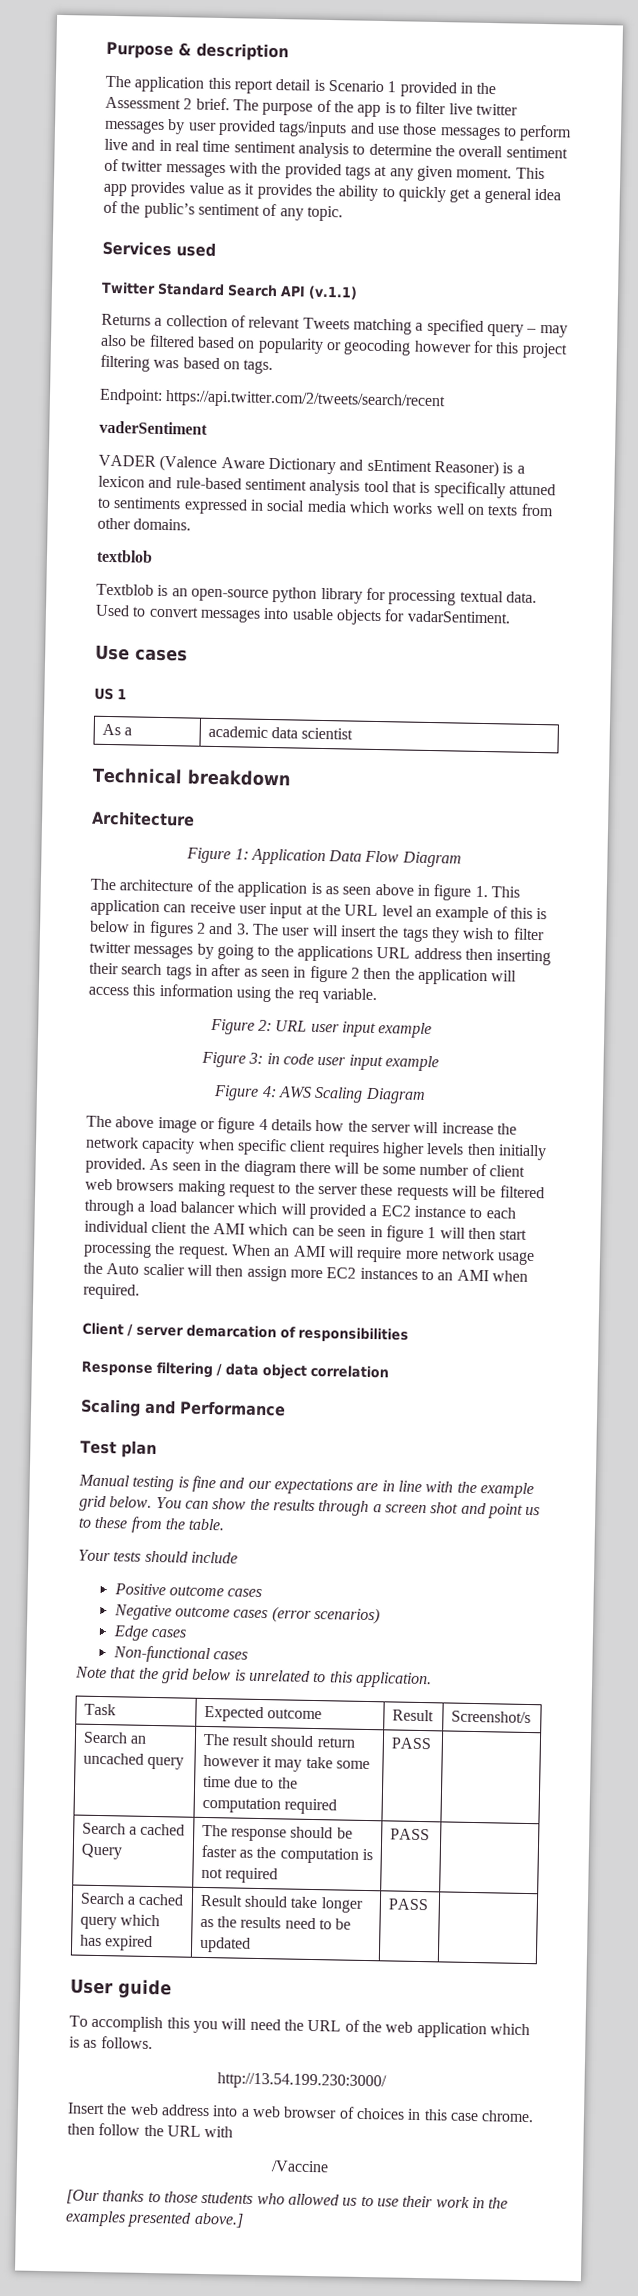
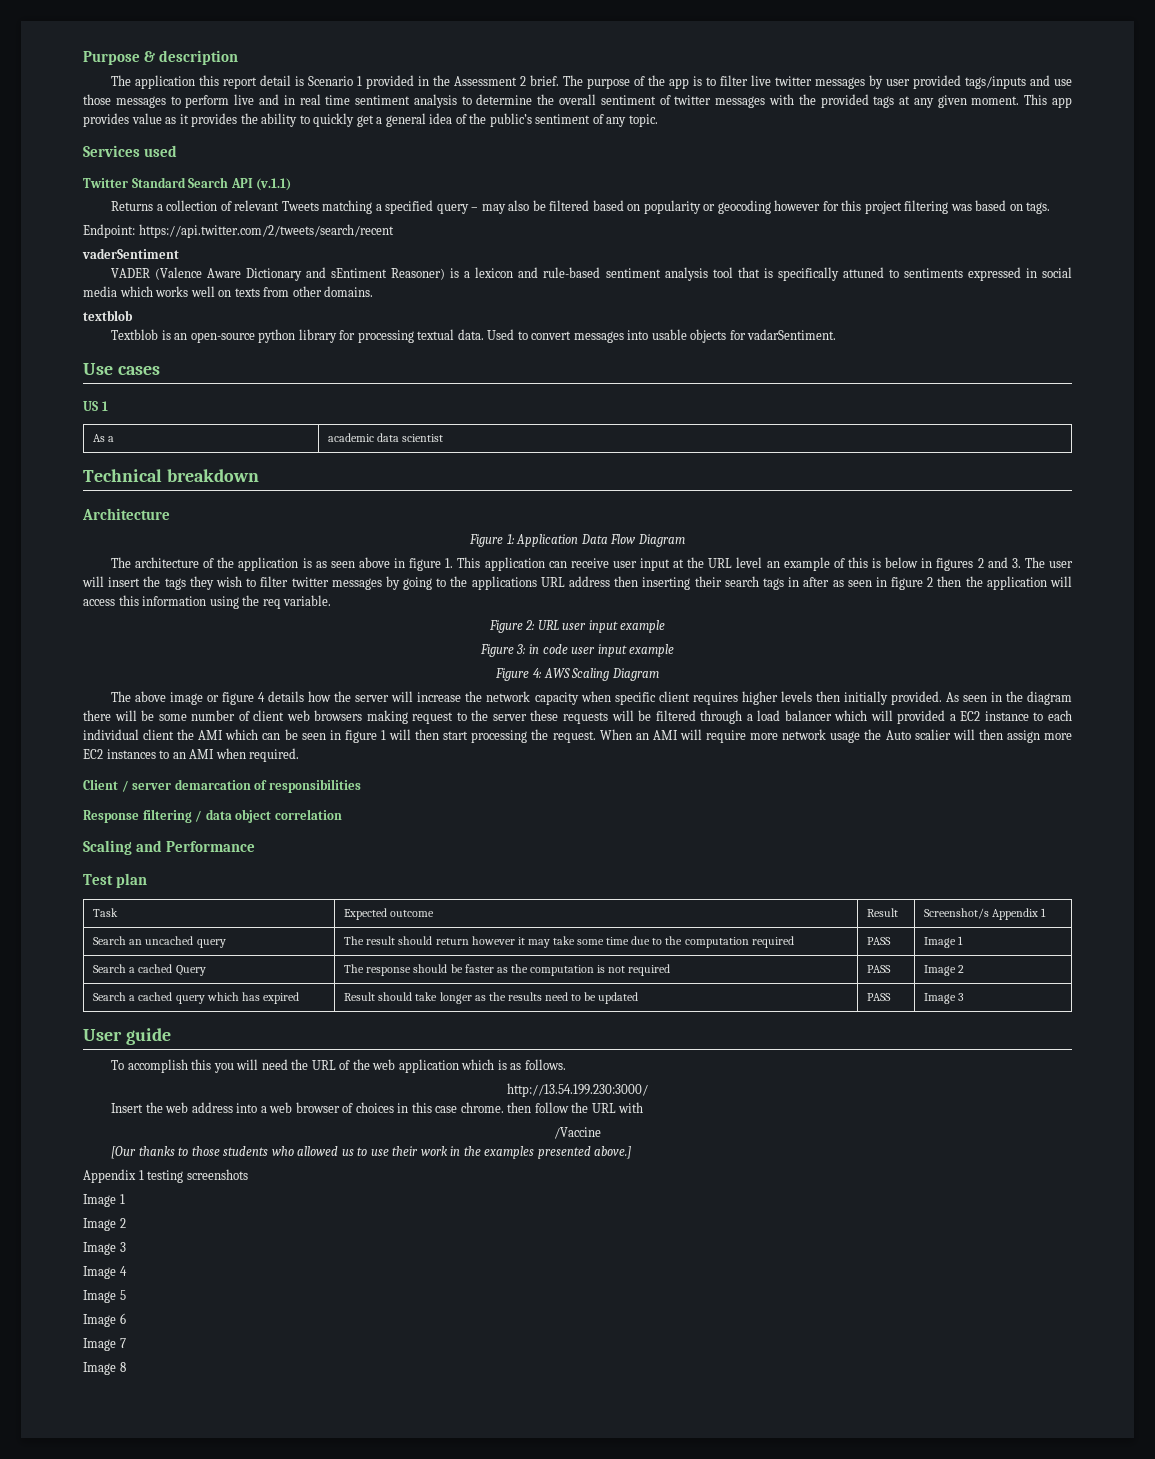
- Manual testing is fine and our expectations are in line with the example grid below. You can show the results through a screen shot and point us to these from the table.
- Your tests should include
- Positive outcome cases
- Negative outcome cases (error scenarios)
- Edge cases
- Non-functional cases
- Note that the grid below is unrelated to this application.
- Task | Expected outcome | Result | Screenshot/s
+ Task | Expected outcome | Result | Screenshot/s Appendix 1
- Search an uncached query | The result should return however it may take some time due to the computation required | PASS |
+ Search an uncached query | The result should return however it may take some time due to the computation required | PASS | Image 1
- Search a cached Query | The response should be faster as the computation is not required | PASS |
+ Search a cached Query | The response should be faster as the computation is not required | PASS | Image 2
- Search a cached query which has expired | Result should take longer as the results need to be updated | PASS |
+ Search a cached query which has expired | Result should take longer as the results need to be updated | PASS | Image 3
+ Appendix 1 testing screenshots
+ Image 1
+ Image 2
+ Image 3
+ Image 4
+ Image 5
+ Image 6
+ Image 7
+ Image 8

